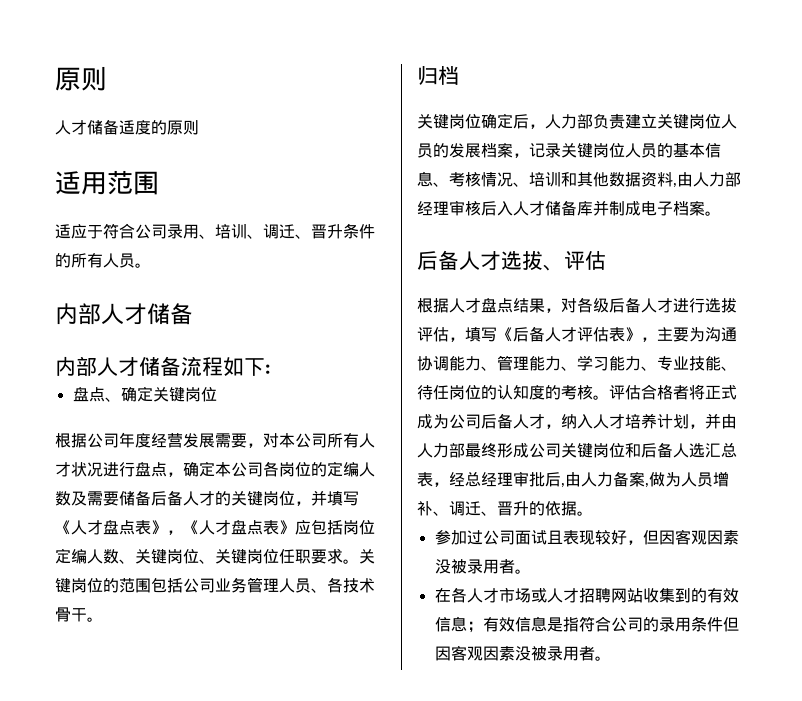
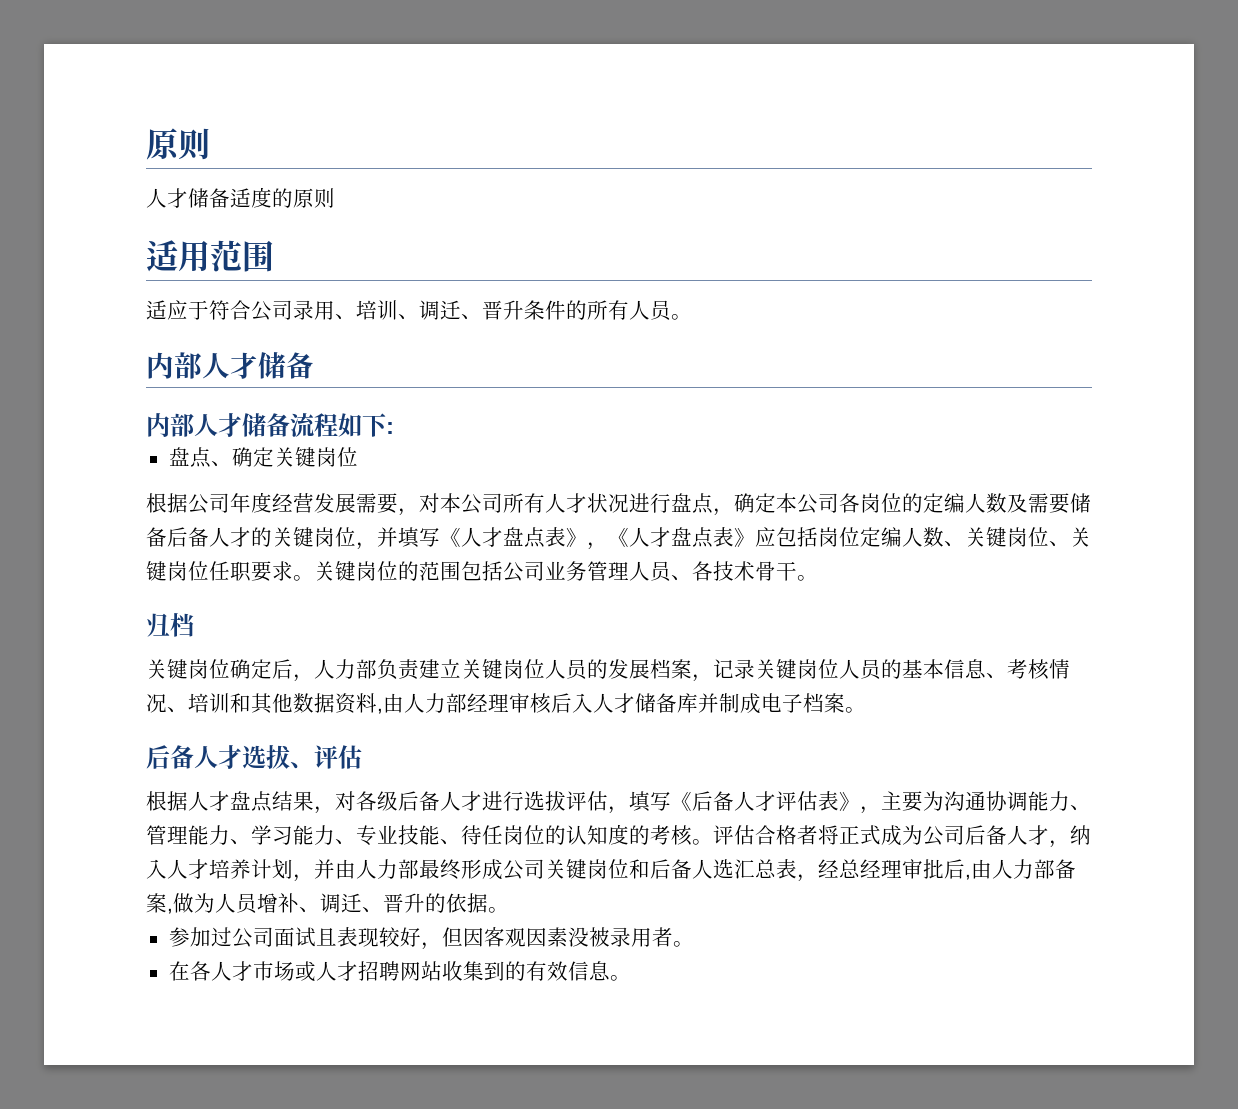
- 评估合格者将正式成为公司后备人才，纳入人才培养计划，并由人力部最终形成公司关键岗位和后备人选汇总表，经总经理审批后,由人力备案,做为人员增补、调迁、晋升的依据。
+ 评估合格者将正式成为公司后备人才，纳入人才培养计划，并由人力部最终形成公司关键岗位和后备人选汇总表，经总经理审批后,由人力部备案,做为人员增补、调迁、晋升的依据。
- 在各人才市场或人才招聘网站收集到的有效信息；有效信息是指符合公司的录用条件但因客观因素没被录用者。
+ 在各人才市场或人才招聘网站收集到的有效信息。

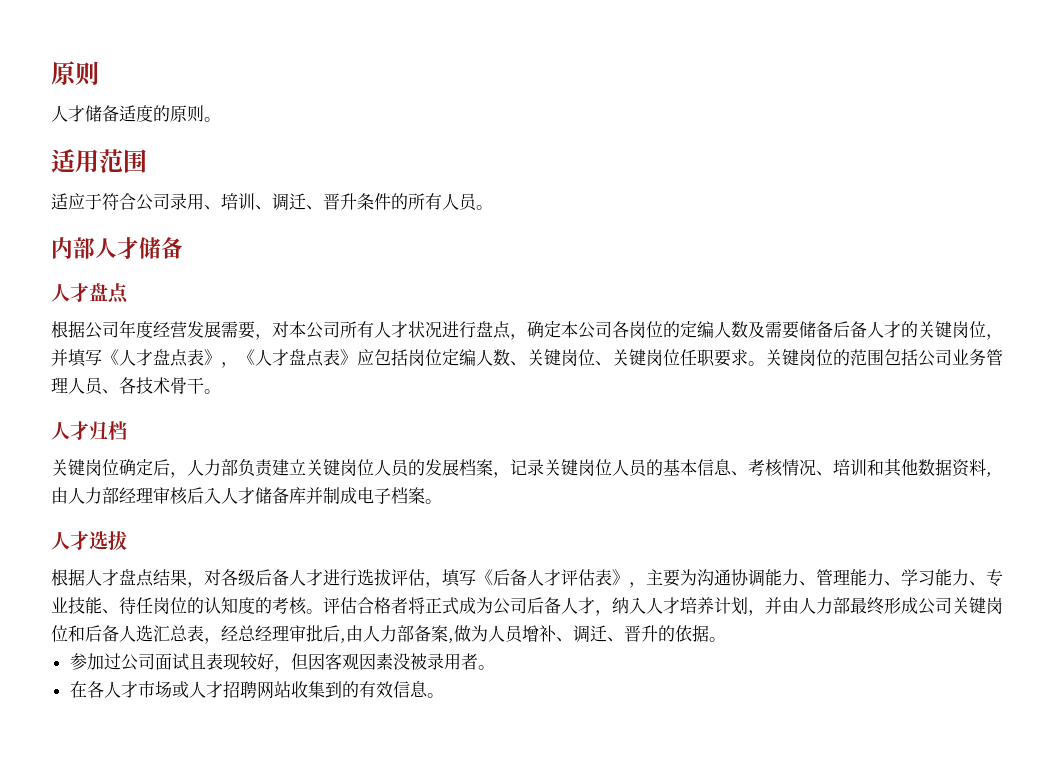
- 人才储备适度的原则
+ 人才储备适度的原则。
  适应于符合公司录用、培训、调迁、晋升条件的所有人员。
  内部人才储备
- 内部人才储备流程如下:
- 盘点、确定关键岗位
+ 人才盘点
- 归档
+ 人才归档
- 后备人才选拔、评估
+ 人才选拔

